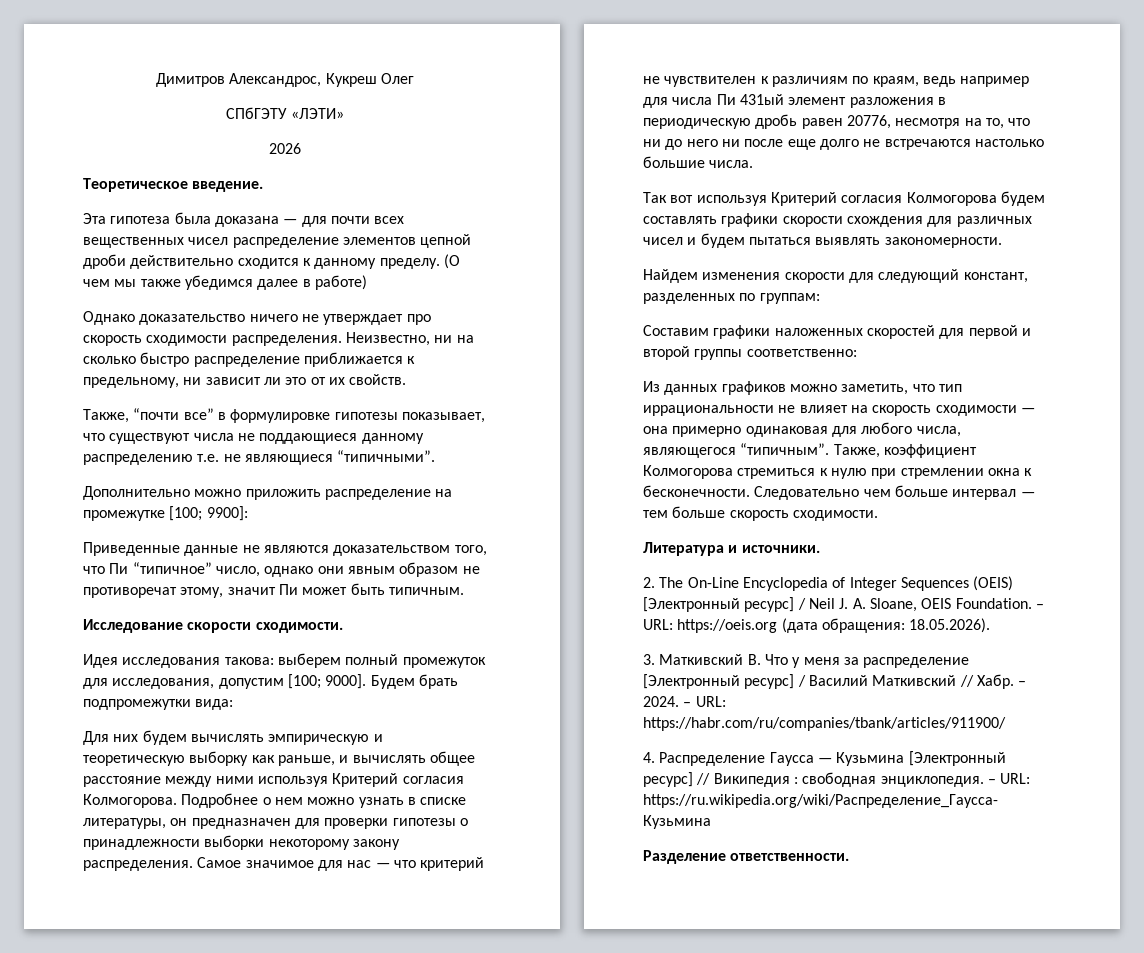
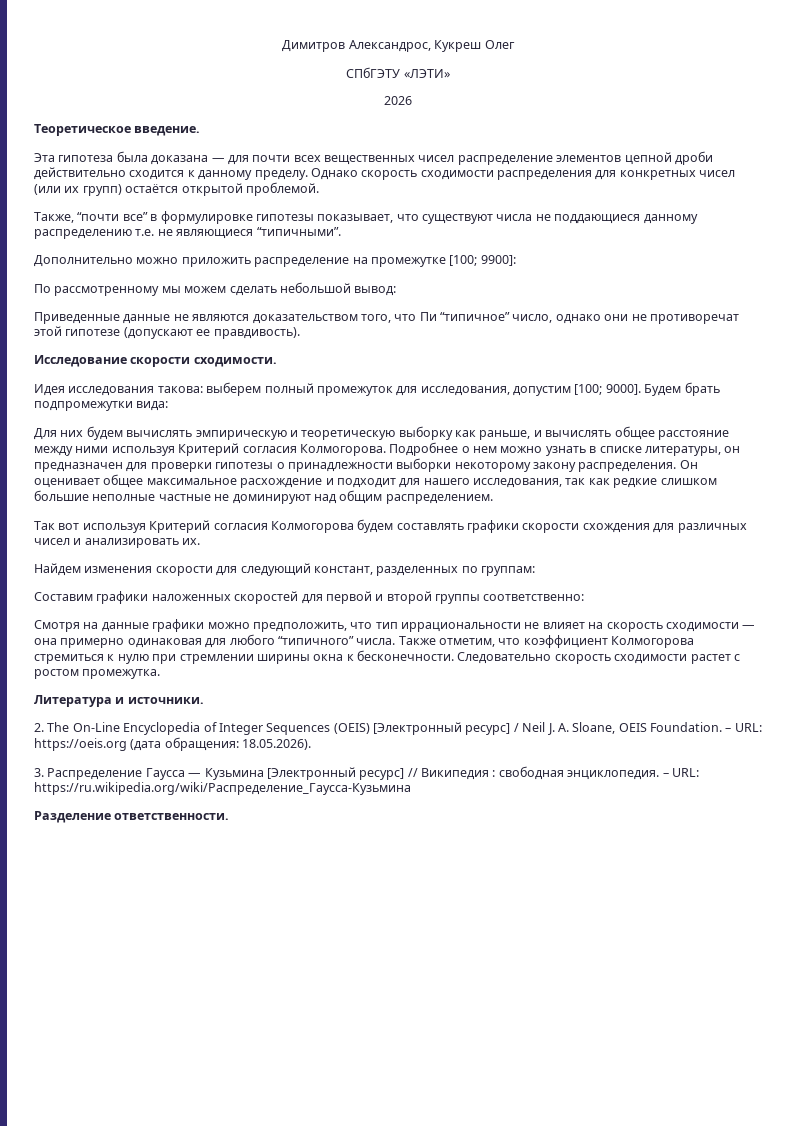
- (О чем мы также убедимся далее в работе)
- Однако доказательство ничего не утверждает про скорость сходимости распределения. Неизвестно, ни на сколько быстро распределение приближается к предельному, ни зависит ли это от их свойств.
+ Однако скорость сходимости распределения для конкретных чисел (или их групп) остаётся открытой проблемой.
+ По рассмотренному мы можем сделать небольшой вывод:
- Приведенные данные не являются доказательством того, что Пи “типичное” число, однако они явным образом не противоречат этому, значит Пи может быть типичным.
+ Приведенные данные не являются доказательством того, что Пи “типичное” число, однако они не противоречат этой гипотезе (допускают ее правдивость).
- Самое значимое для нас — что критерий не чувствителен к различиям по краям, ведь например для числа Пи 431ый элемент разложения в периодическую дробь равен 20776, несмотря на то, что ни до него ни после еще долго не встречаются настолько большие числа.
+ Он оценивает общее максимальное расхождение и подходит для нашего исследования, так как редкие слишком большие неполные частные не доминируют над общим распределением.
- Так вот используя Критерий согласия Колмогорова будем составлять графики скорости схождения для различных чисел и будем пытаться выявлять закономерности.
+ Так вот используя Критерий согласия Колмогорова будем составлять графики скорости схождения для различных чисел и анализировать их.
- Из данных графиков можно заметить, что тип иррациональности не влияет на скорость сходимости — она примерно одинаковая для любого числа, являющегося “типичным”. Также, коэффициент Колмогорова стремиться к нулю при стремлении окна к бесконечности.
+ Смотря на данные графики можно предположить, что тип иррациональности не влияет на скорость сходимости — она примерно одинаковая для любого “типичного” числа. Также отметим, что коэффициент Колмогорова стремиться к нулю при стремлении ширины окна к бесконечности.
- Следовательно чем больше интервал — тем больше скорость сходимости.
+ Следовательно скорость сходимости растет с ростом промежутка.
- 3. Маткивский В. Что у меня за распределение [Электронный ресурс] / Василий Маткивский // Хабр. – 2024. – URL: https://habr.com/ru/companies/tbank/articles/911900/
- 4. Распределение Гаусса — Кузьмина [Электронный ресурс] // Википедия : свободная энциклопедия.
+ 3. Распределение Гаусса — Кузьмина [Электронный ресурс] // Википедия : свободная энциклопедия.

